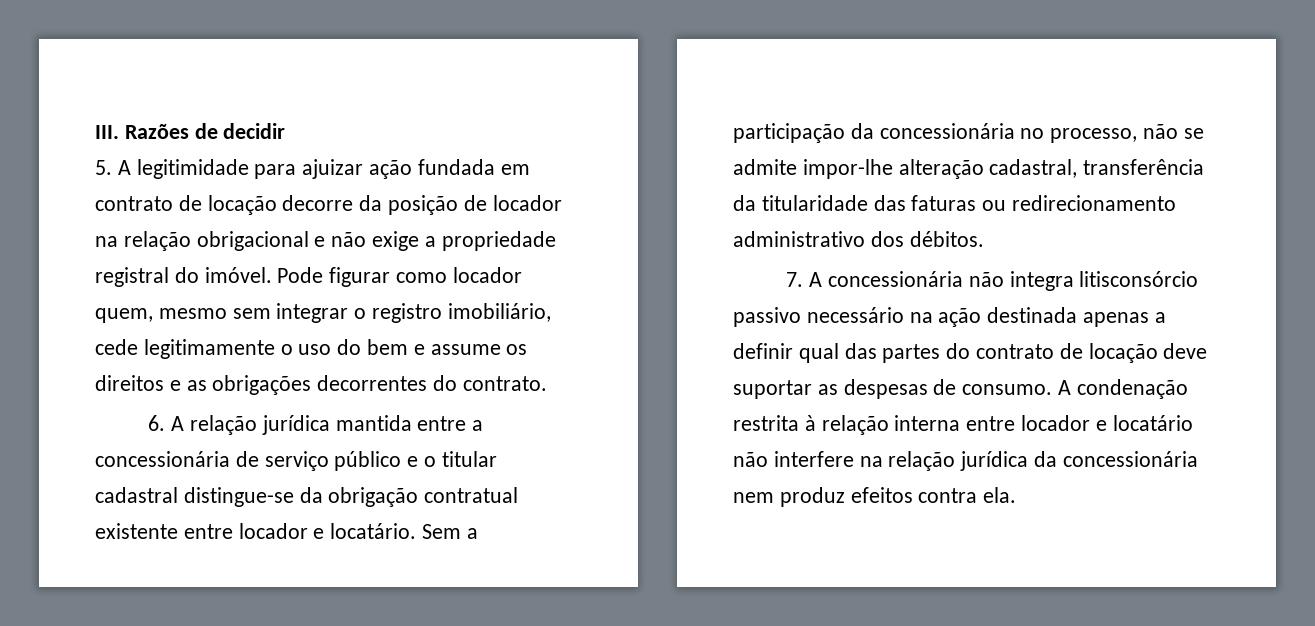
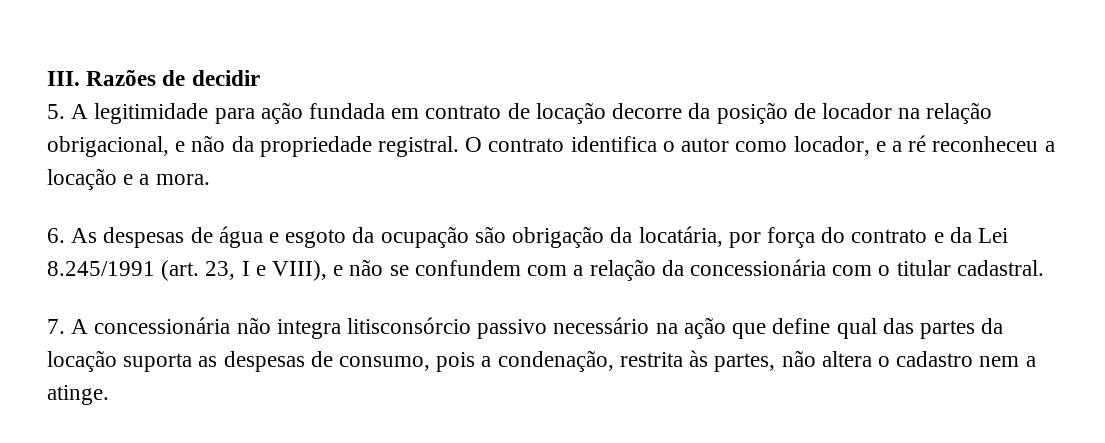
- 5. A legitimidade para ajuizar ação fundada em contrato de locação decorre da posição de locador na relação obrigacional e não exige a propriedade registral do imóvel. Pode figurar como locador quem, mesmo sem integrar o registro imobiliário, cede legitimamente o uso do bem e assume os direitos e as obrigações decorrentes do contrato.
- 6. A relação jurídica mantida entre a concessionária de serviço público e o titular cadastral distingue-se da obrigação contratual existente entre locador e locatário. Sem a participação da concessionária no processo, não se admite impor-lhe alteração cadastral, transferência da titularidade das faturas ou redirecionamento administrativo dos débitos.
+ 5. A legitimidade para ação fundada em contrato de locação decorre da posição de locador na relação obrigacional, e não da propriedade registral. O contrato identifica o autor como locador, e a ré reconheceu a locação e a mora.
+ 6. As despesas de água e esgoto da ocupação são obrigação da locatária, por força do contrato e da Lei 8.245/1991 (art. 23, I e VIII), e não se confundem com a relação da concessionária com o titular cadastral.
- 7. A concessionária não integra litisconsórcio passivo necessário na ação destinada apenas a definir qual das partes do contrato de locação deve suportar as despesas de consumo. A condenação restrita à relação interna entre locador e locatário não interfere na relação jurídica da concessionária nem produz efeitos contra ela.
+ 7. A concessionária não integra litisconsórcio passivo necessário na ação que define qual das partes da locação suporta as despesas de consumo, pois a condenação, restrita às partes, não altera o cadastro nem a atinge.

